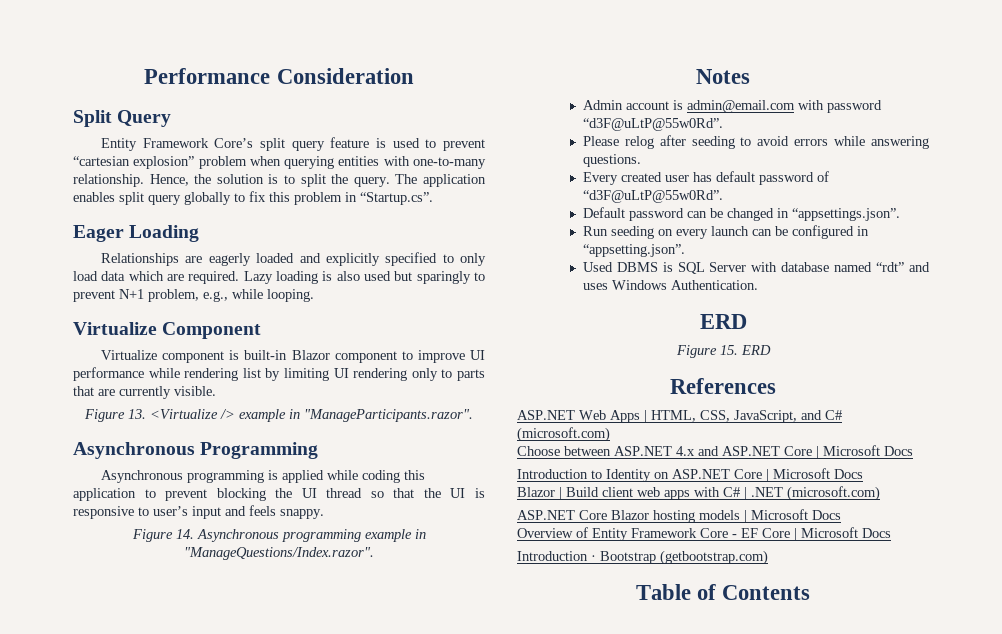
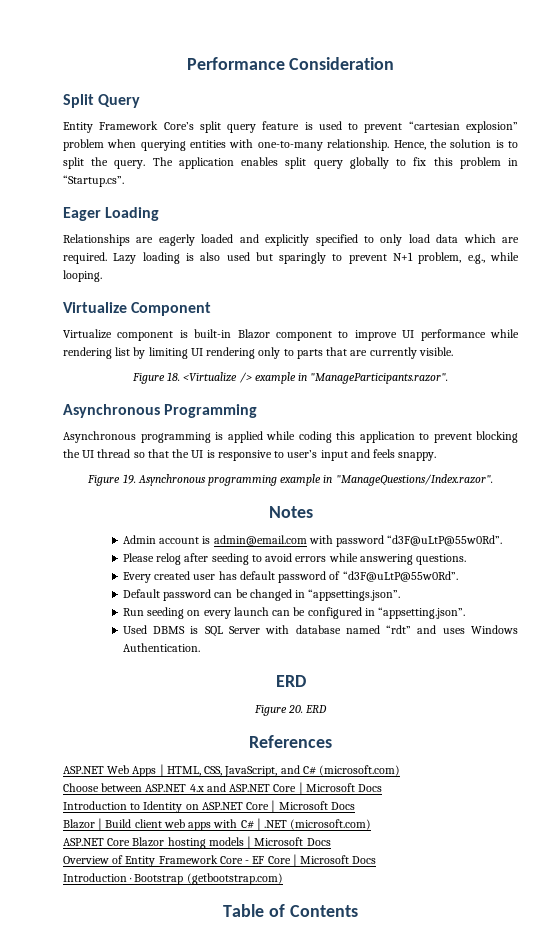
- Figure 13. <Virtualize /> example in "ManageParticipants.razor".
+ Figure 18. <Virtualize /> example in "ManageParticipants.razor".
- Figure 14. Asynchronous programming example in "ManageQuestions/Index.razor".
+ Figure 19. Asynchronous programming example in "ManageQuestions/Index.razor".
- Figure 15. ERD
+ Figure 20. ERD

